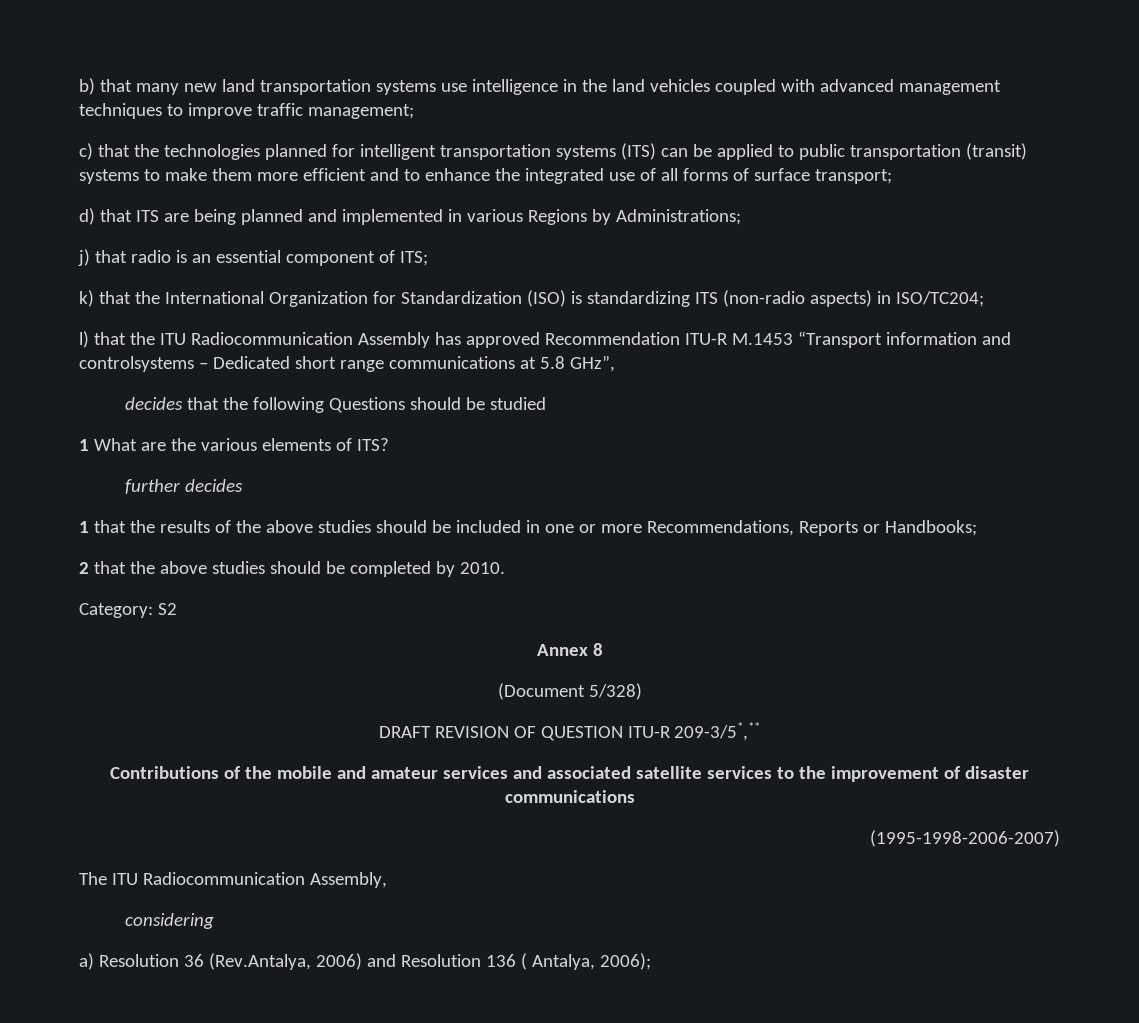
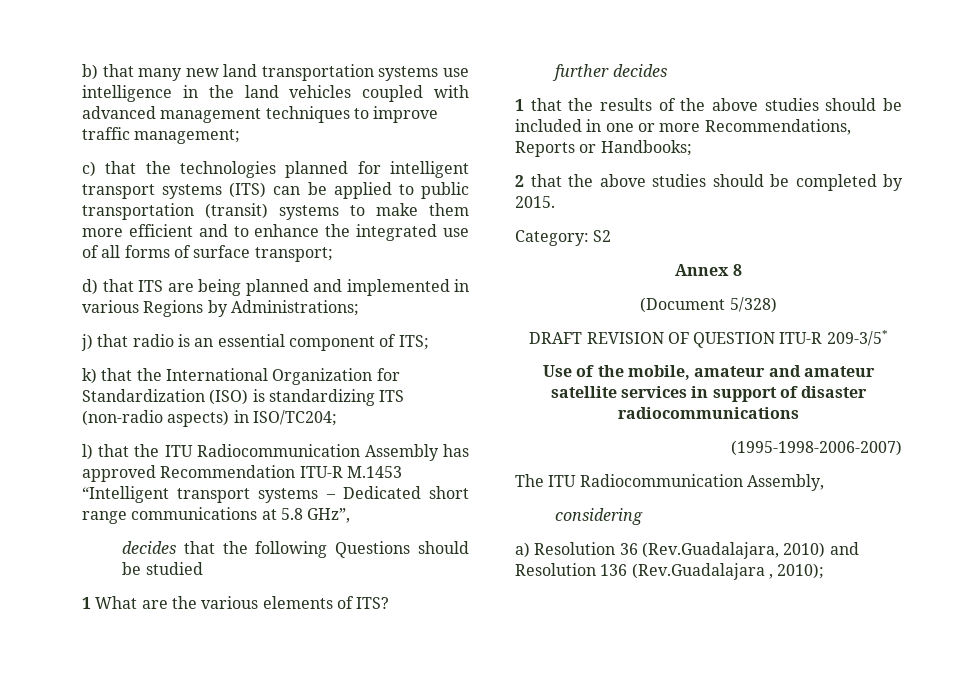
- c) that the technologies planned for intelligent transportation systems (ITS) can be applied to public transportation (transit) systems to make them more efficient and to enhance the integrated use of all forms of surface transport;
+ c) that the technologies planned for intelligent transport systems (ITS) can be applied to public transportation (transit) systems to make them more efficient and to enhance the integrated use of all forms of surface transport;
- l) that the ITU Radiocommunication Assembly has approved Recommendation ITU-R M.1453 “Transport information and controlsystems – Dedicated short range communications at 5.8 GHz”,
+ l) that the ITU Radiocommunication Assembly has approved Recommendation ITU-R M.1453 “Intelligent transport systems – Dedicated short range communications at 5.8 GHz”,
- 2 that the above studies should be completed by 2010.
+ 2 that the above studies should be completed by 2015.
- DRAFT REVISION OF QUESTION ITU-R 209-3/5*,**
- Contributions of the mobile and amateur services and associated satellite services to the improvement of disaster communications
+ DRAFT REVISION OF QUESTION ITU-R 209-3/5*
+ Use of the mobile, amateur and amateur satellite services in support of disaster radiocommunications
- a) Resolution 36 (Rev.Antalya, 2006) and Resolution 136 ( Antalya, 2006);
+ a) Resolution 36 (Rev.Guadalajara, 2010) and Resolution 136 (Rev.Guadalajara , 2010);

